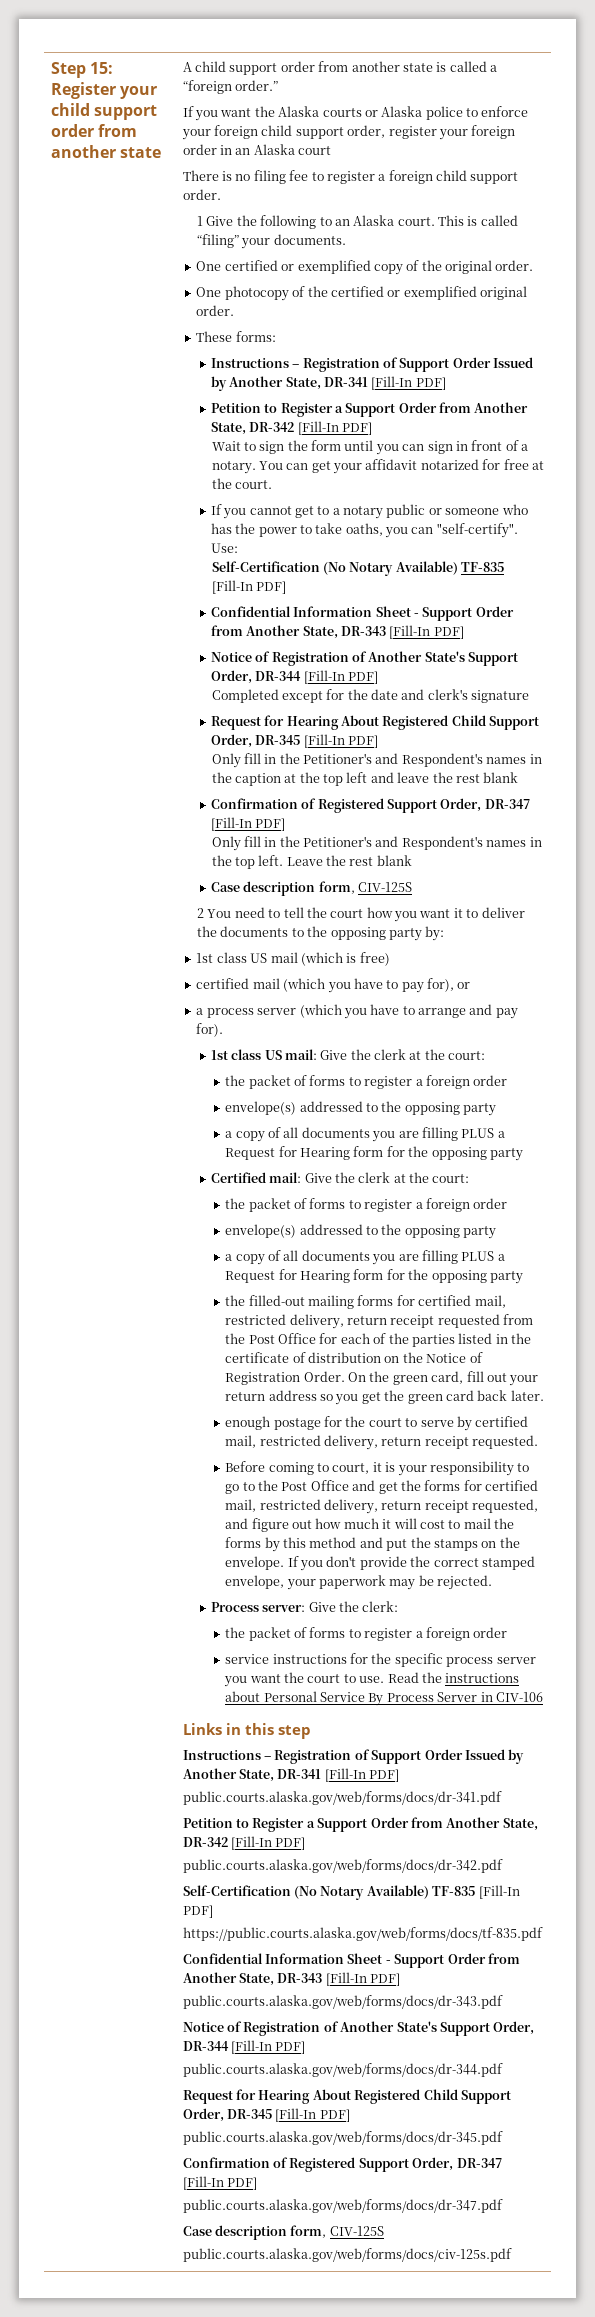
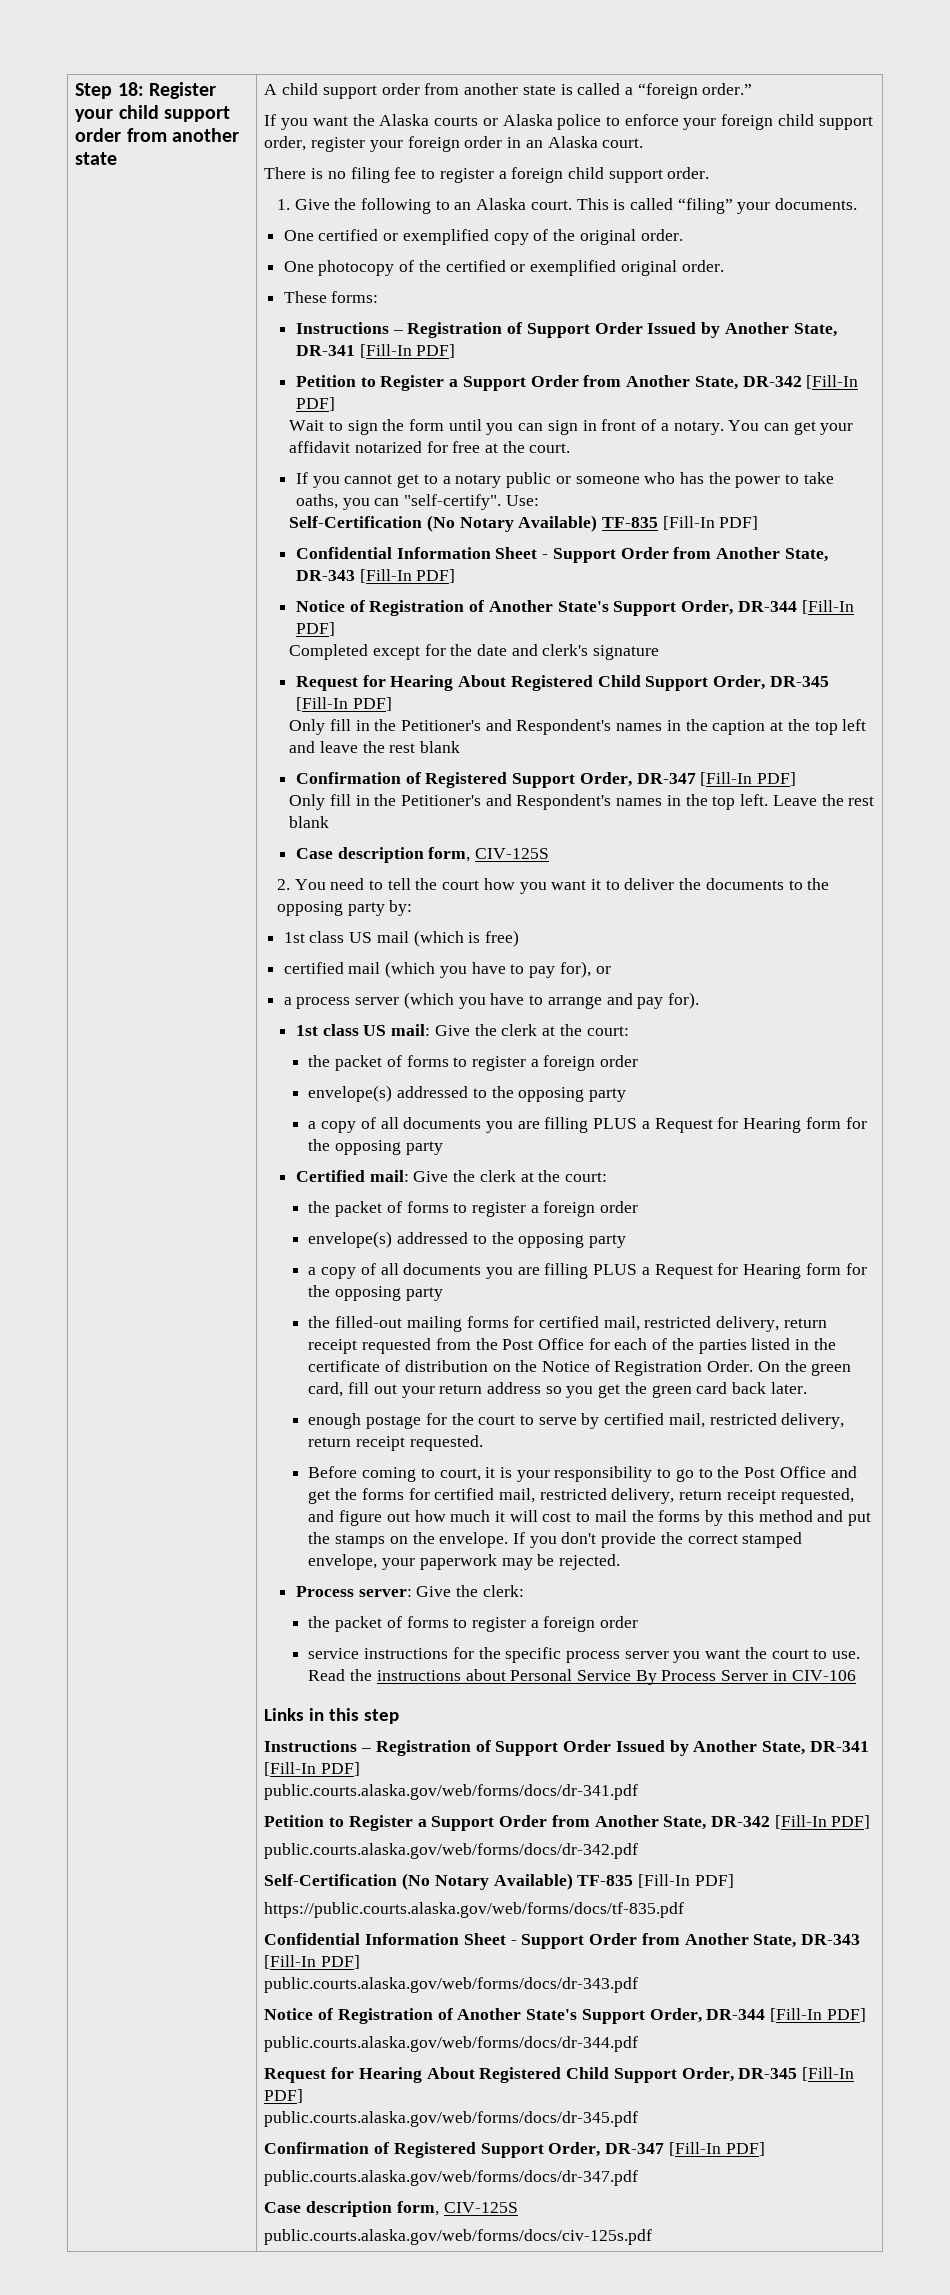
- Step 15: Register your child support order from another state
+ Step 18: Register your child support order from another state
- If you want the Alaska courts or Alaska police to enforce your foreign child support order, register your foreign order in an Alaska court
+ If you want the Alaska courts or Alaska police to enforce your foreign child support order, register your foreign order in an Alaska court.
- 1 Give the following to an Alaska court.
+ 1. Give the following to an Alaska court.
- 2 You need to tell the court how you want it to deliver the documents to the opposing party by:
+ 2. You need to tell the court how you want it to deliver the documents to the opposing party by:

